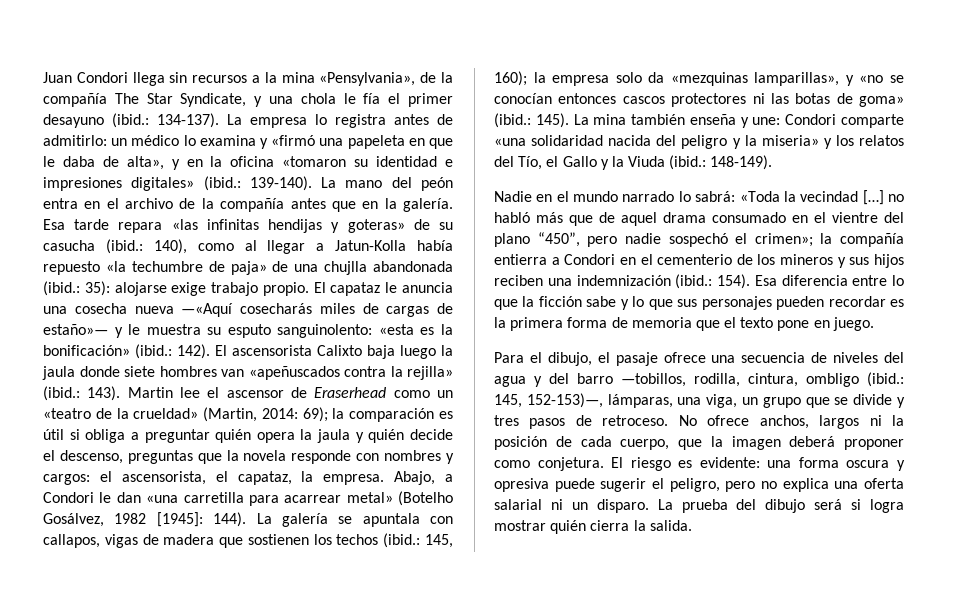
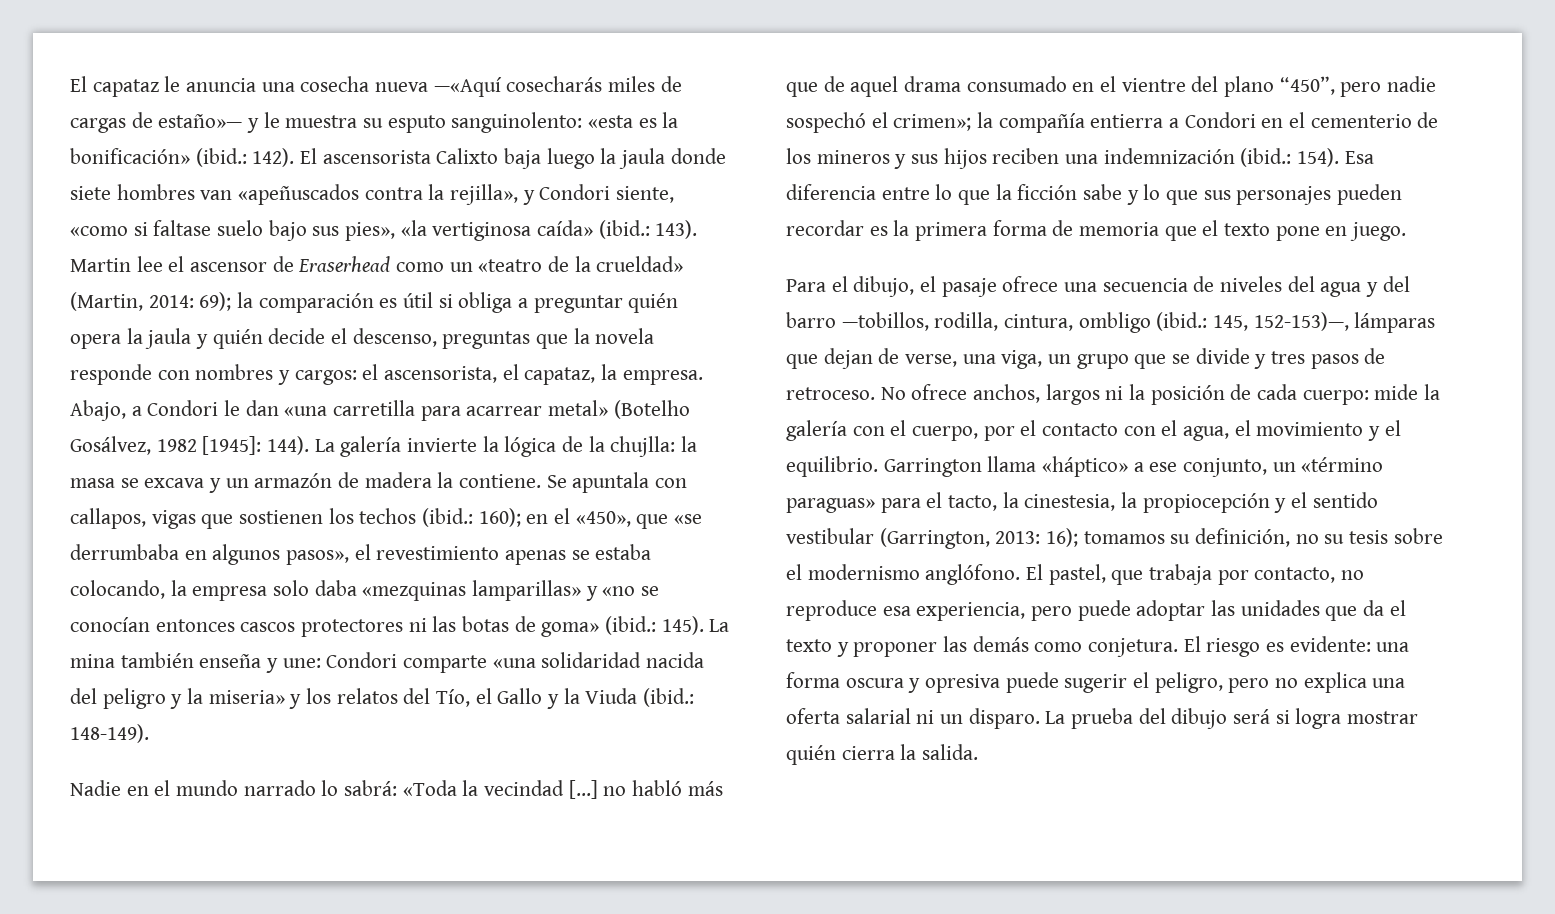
- Juan Condori llega sin recursos a la mina «Pensylvania», de la compañía The Star Syndicate, y una chola le fía el primer desayuno (ibid.: 134-137). La empresa lo registra antes de admitirlo: un médico lo examina y «firmó una papeleta en que le daba de alta», y en la oficina «tomaron su identidad e impresiones digitales» (ibid.: 139-140). La mano del peón entra en el archivo de la compañía antes que en la galería. Esa tarde repara «las infinitas hendijas y goteras» de su casucha (ibid.: 140), como al llegar a Jatun-Kolla había repuesto «la techumbre de paja» de una chujlla abandonada (ibid.: 35): alojarse exige trabajo propio.
- El ascensorista Calixto baja luego la jaula donde siete hombres van «apeñuscados contra la rejilla» (ibid.: 143).
+ El ascensorista Calixto baja luego la jaula donde siete hombres van «apeñuscados contra la rejilla», y Condori siente, «como si faltase suelo bajo sus pies», «la vertiginosa caída» (ibid.: 143).
- La galería se apuntala con callapos, vigas de madera que sostienen los techos (ibid.: 145, 160); la empresa solo da «mezquinas lamparillas», y «no se conocían entonces cascos protectores ni las botas de goma» (ibid.: 145).
+ La galería invierte la lógica de la chujlla: la masa se excava y un armazón de madera la contiene. Se apuntala con callapos, vigas que sostienen los techos (ibid.: 160); en el «450», que «se derrumbaba en algunos pasos», el revestimiento apenas se estaba colocando, la empresa solo daba «mezquinas lamparillas» y «no se conocían entonces cascos protectores ni las botas de goma» (ibid.: 145).
- Para el dibujo, el pasaje ofrece una secuencia de niveles del agua y del barro —tobillos, rodilla, cintura, ombligo (ibid.: 145, 152-153)—, lámparas, una viga, un grupo que se divide y tres pasos de retroceso.
+ Para el dibujo, el pasaje ofrece una secuencia de niveles del agua y del barro —tobillos, rodilla, cintura, ombligo (ibid.: 145, 152-153)—, lámparas que dejan de verse, una viga, un grupo que se divide y tres pasos de retroceso.
- No ofrece anchos, largos ni la posición de cada cuerpo, que la imagen deberá proponer como conjetura.
+ No ofrece anchos, largos ni la posición de cada cuerpo: mide la galería con el cuerpo, por el contacto con el agua, el movimiento y el equilibrio. Garrington llama «háptico» a ese conjunto, un «término paraguas» para el tacto, la cinestesia, la propiocepción y el sentido vestibular (Garrington, 2013: 16); tomamos su definición, no su tesis sobre el modernismo anglófono. El pastel, que trabaja por contacto, no reproduce esa experiencia, pero puede adoptar las unidades que da el texto y proponer las demás como conjetura.

